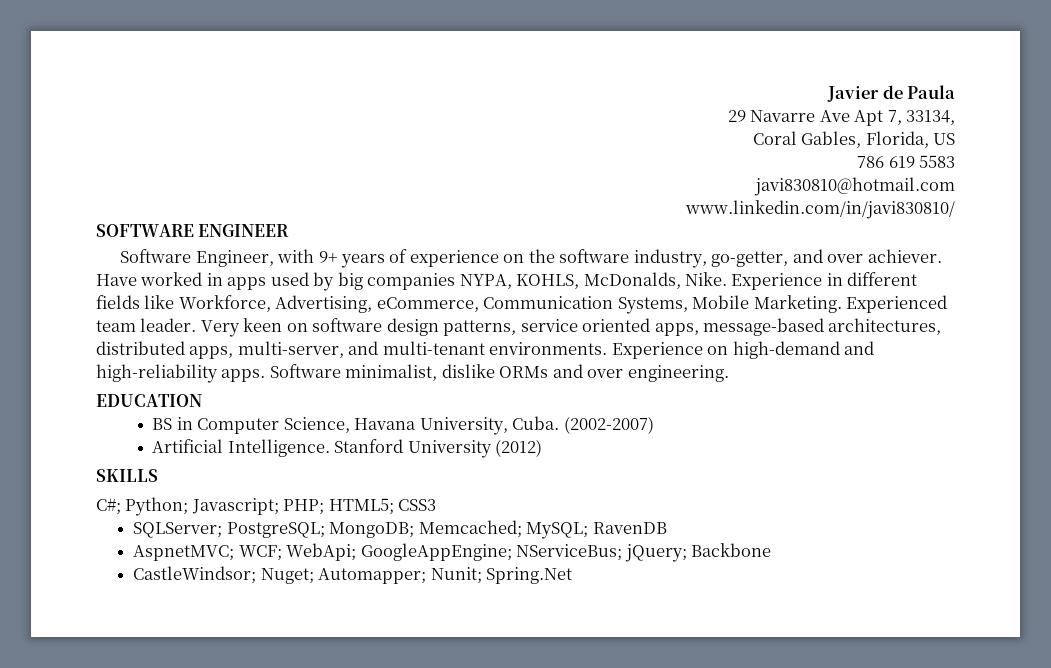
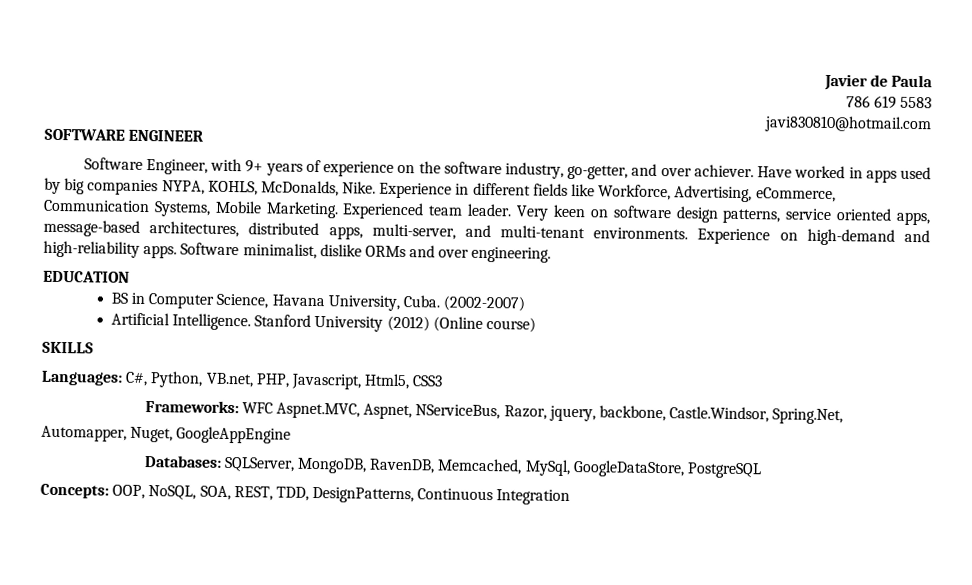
- 29 Navarre Ave Apt 7, 33134,
- Coral Gables, Florida, US
- www.linkedin.com/in/javi830810/
- Stanford University (2012)
+ Stanford University (2012) (Online course)
- C#; Python; Javascript; PHP; HTML5; CSS3
- SQLServer; PostgreSQL; MongoDB; Memcached; MySQL; RavenDB
- AspnetMVC; WCF; WebApi; GoogleAppEngine; NServiceBus; jQuery; Backbone
- CastleWindsor; Nuget; Automapper; Nunit; Spring.Net
+ Languages: C#, Python, VB.net, PHP, Javascript, Html5, CSS3
+ Frameworks: WFC Aspnet.MVC, Aspnet, NServiceBus, Razor, jquery, backbone, Castle.Windsor, Spring.Net,
+ Automapper, Nuget, GoogleAppEngine
+ Databases: SQLServer, MongoDB, RavenDB, Memcached, MySql, GoogleDataStore, PostgreSQL
+ Concepts: OOP, NoSQL, SOA, REST, TDD, DesignPatterns, Continuous Integration

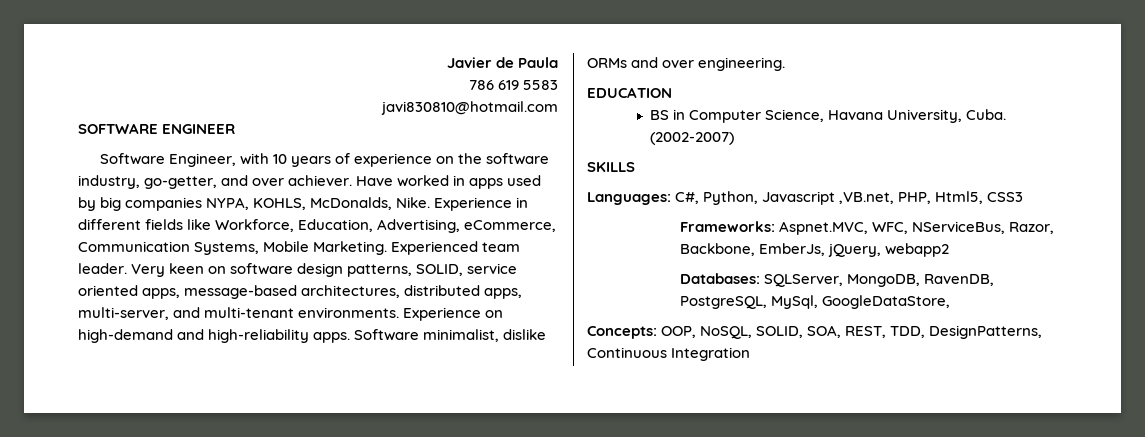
- Software Engineer, with 9+ years of experience on the software industry, go-getter, and over achiever.
+ Software Engineer, with 10 years of experience on the software industry, go-getter, and over achiever.
- Experience in different fields like Workforce, Advertising, eCommerce, Communication Systems, Mobile Marketing.
+ Experience in different fields like Workforce, Education, Advertising, eCommerce, Communication Systems, Mobile Marketing.
- Very keen on software design patterns, service oriented apps, message-based architectures, distributed apps, multi-server, and multi-tenant environments.
+ Very keen on software design patterns, SOLID, service oriented apps, message-based architectures, distributed apps, multi-server, and multi-tenant environments.
- Artificial Intelligence. Stanford University (2012) (Online course)
- Languages: C#, Python, VB.net, PHP, Javascript, Html5, CSS3
+ Languages: C#, Python, Javascript ,VB.net, PHP, Html5, CSS3
- Frameworks: WFC Aspnet.MVC, Aspnet, NServiceBus, Razor, jquery, backbone, Castle.Windsor, Spring.Net,
- Automapper, Nuget, GoogleAppEngine
+ Frameworks: Aspnet.MVC, WFC, NServiceBus, Razor, Backbone, EmberJs, jQuery, webapp2
- Databases: SQLServer, MongoDB, RavenDB, Memcached, MySql, GoogleDataStore, PostgreSQL
+ Databases: SQLServer, MongoDB, RavenDB, PostgreSQL, MySql, GoogleDataStore,
- Concepts: OOP, NoSQL, SOA, REST, TDD, DesignPatterns, Continuous Integration
+ Concepts: OOP, NoSQL, SOLID, SOA, REST, TDD, DesignPatterns, Continuous Integration

